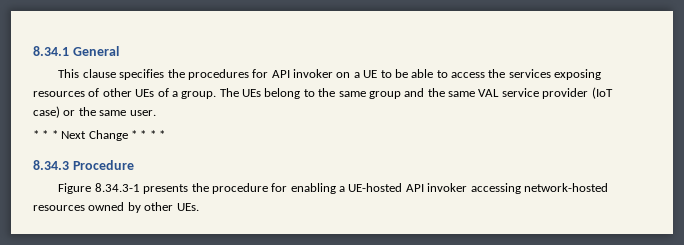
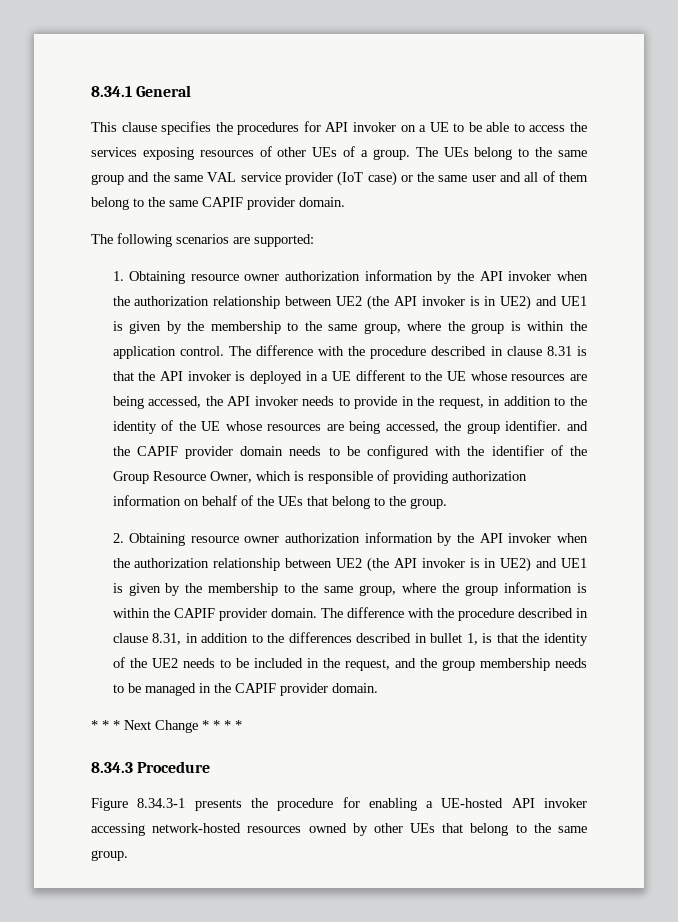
- The UEs belong to the same group and the same VAL service provider (IoT case) or the same user.
+ The UEs belong to the same group and the same VAL service provider (IoT case) or the same user and all of them belong to the same CAPIF provider domain.
+ The following scenarios are supported:
+ 1. Obtaining resource owner authorization information by the API invoker when the authorization relationship between UE2 (the API invoker is in UE2) and UE1 is given by the membership to the same group, where the group is within the application control. The difference with the procedure described in clause 8.31 is that the API invoker is deployed in a UE different to the UE whose resources are being accessed, the API invoker needs to provide in the request, in addition to the identity of the UE whose resources are being accessed, the group identifier. and the CAPIF provider domain needs to be configured with the identifier of the Group Resource Owner, which is responsible of providing authorization information on behalf of the UEs that belong to the group.
+ 2. Obtaining resource owner authorization information by the API invoker when the authorization relationship between UE2 (the API invoker is in UE2) and UE1 is given by the membership to the same group, where the group information is within the CAPIF provider domain. The difference with the procedure described in clause 8.31, in addition to the differences described in bullet 1, is that the identity of the UE2 needs to be included in the request, and the group membership needs to be managed in the CAPIF provider domain.
- Figure 8.34.3-1 presents the procedure for enabling a UE-hosted API invoker accessing network-hosted resources owned by other UEs.
+ Figure 8.34.3-1 presents the procedure for enabling a UE-hosted API invoker accessing network-hosted resources owned by other UEs that belong to the same group.

